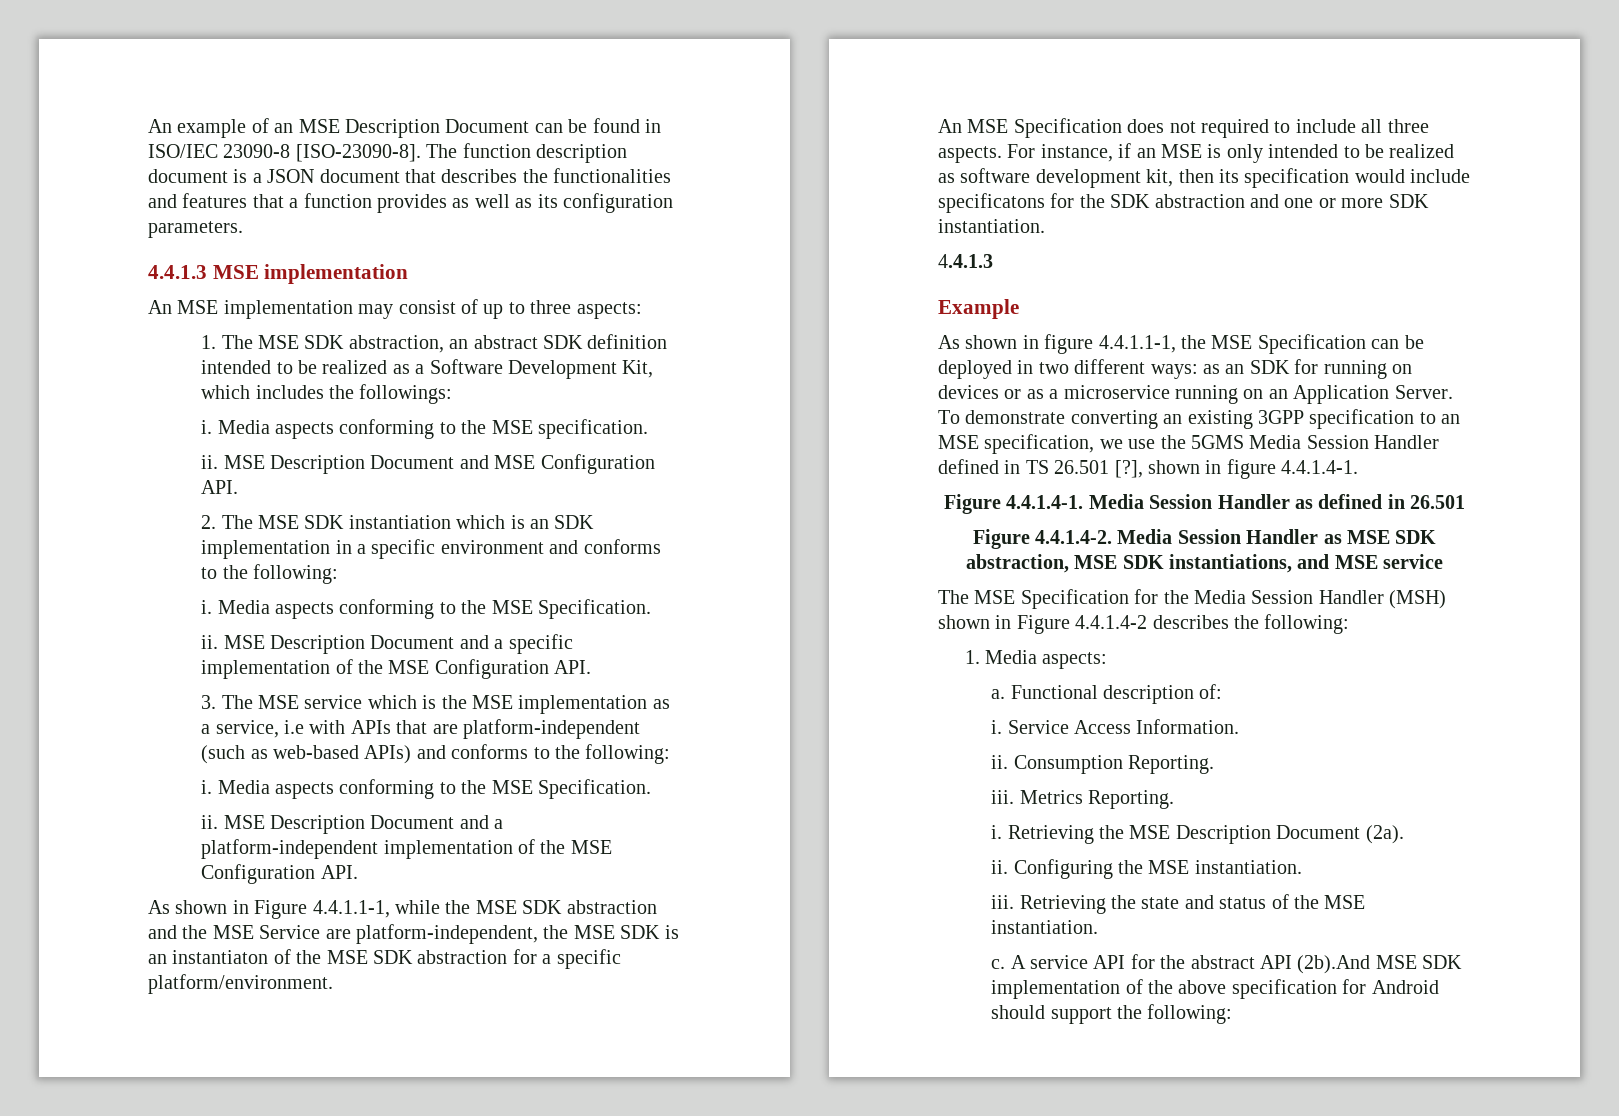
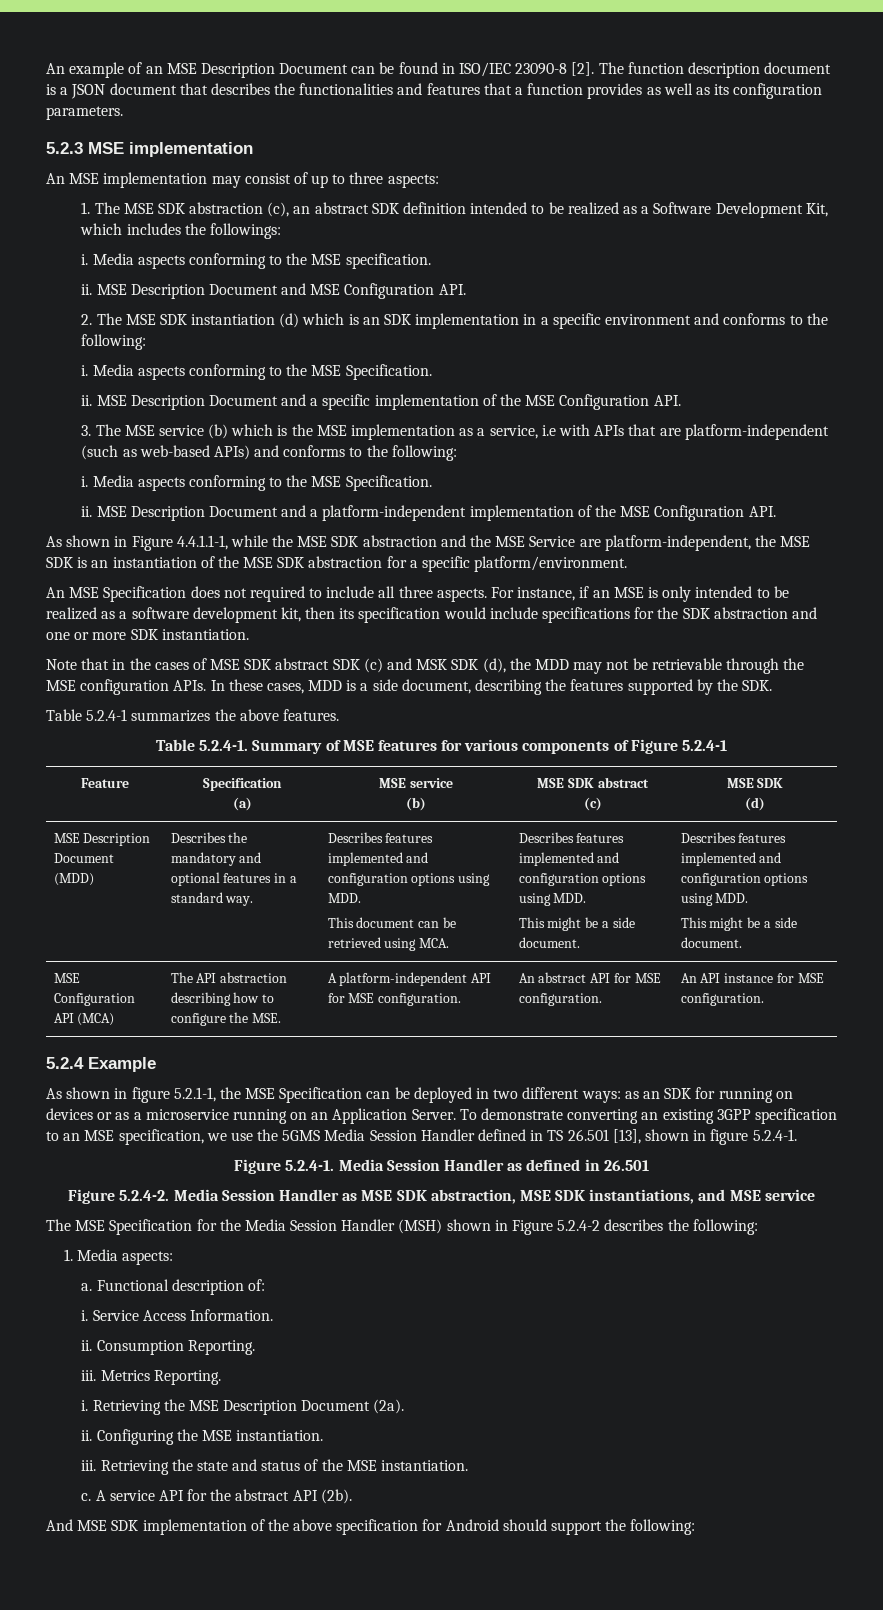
- An example of an MSE Description Document can be found in ISO/IEC 23090-8 [ISO-23090-8].
+ An example of an MSE Description Document can be found in ISO/IEC 23090-8 [2].
- 4.4.1.3 MSE implementation
+ 5.2.3 MSE implementation
- 1. The MSE SDK abstraction, an abstract SDK definition intended to be realized as a Software Development Kit, which includes the followings:
+ 1. The MSE SDK abstraction (c), an abstract SDK definition intended to be realized as a Software Development Kit, which includes the followings:
- 2. The MSE SDK instantiation which is an SDK implementation in a specific environment and conforms to the following:
+ 2. The MSE SDK instantiation (d) which is an SDK implementation in a specific environment and conforms to the following:
- 3. The MSE service which is the MSE implementation as a service, i.e with APIs that are platform-independent (such as web-based APIs) and conforms to the following:
+ 3. The MSE service (b) which is the MSE implementation as a service, i.e with APIs that are platform-independent (such as web-based APIs) and conforms to the following:
- As shown in Figure 4.4.1.1-1, while the MSE SDK abstraction and the MSE Service are platform-independent, the MSE SDK is an instantiaton of the MSE SDK abstraction for a specific platform/environment.
+ As shown in Figure 4.4.1.1-1, while the MSE SDK abstraction and the MSE Service are platform-independent, the MSE SDK is an instantiation of the MSE SDK abstraction for a specific platform/environment.
- For instance, if an MSE is only intended to be realized as software development kit, then its specification would include specificatons for the SDK abstraction and one or more SDK instantiation.
- 4.4.1.3
- Example
+ For instance, if an MSE is only intended to be realized as a software development kit, then its specification would include specifications for the SDK abstraction and one or more SDK instantiation.
+ Note that in the cases of MSE SDK abstract SDK (c) and MSK SDK (d), the MDD may not be retrievable through the MSE configuration APIs. In these cases, MDD is a side document, describing the features supported by the SDK.
+ Table 5.2.4-1 summarizes the above features.
+ Table 5.2.4-1. Summary of MSE features for various components of Figure 5.2.4-1
+ Feature | Specification
+ (a) | MSE service
+ (b) | MSE SDK abstract
+ (c) | MSE SDK
+ (d)
+ MSE Description Document (MDD) | Describes the mandatory and optional features in a standard way. | Describes features implemented and configuration options using MDD.
+ This document can be retrieved using MCA. | Describes features implemented and configuration options using MDD.
+ This might be a side document. | Describes features implemented and configuration options using MDD.
+ This might be a side document.
+ MSE Configuration API (MCA) | The API abstraction describing how to configure the MSE. | A platform-independent API for MSE configuration. | An abstract API for MSE configuration. | An API instance for MSE configuration.
+ 5.2.4 Example
- As shown in figure 4.4.1.1-1, the MSE Specification can be deployed in two different ways: as an SDK for running on devices or as a microservice running on an Application Server.
+ As shown in figure 5.2.1-1, the MSE Specification can be deployed in two different ways: as an SDK for running on devices or as a microservice running on an Application Server.
- To demonstrate converting an existing 3GPP specification to an MSE specification, we use the 5GMS Media Session Handler defined in TS 26.501 [?], shown in figure 4.4.1.4-1.
- Figure 4.4.1.4-1. Media Session Handler as defined in 26.501
+ To demonstrate converting an existing 3GPP specification to an MSE specification, we use the 5GMS Media Session Handler defined in TS 26.501 [13], shown in figure 5.2.4-1.
+ Figure 5.2.4-1. Media Session Handler as defined in 26.501
- Figure 4.4.1.4-2. Media Session Handler as MSE SDK abstraction, MSE SDK instantiations, and MSE service
+ Figure 5.2.4-2. Media Session Handler as MSE SDK abstraction, MSE SDK instantiations, and MSE service
- The MSE Specification for the Media Session Handler (MSH) shown in Figure 4.4.1.4-2 describes the following:
+ The MSE Specification for the Media Session Handler (MSH) shown in Figure 5.2.4-2 describes the following:
- A service API for the abstract API (2b).And MSE SDK implementation of the above specification for Android should support the following:
+ A service API for the abstract API (2b).
+ And MSE SDK implementation of the above specification for Android should support the following:

